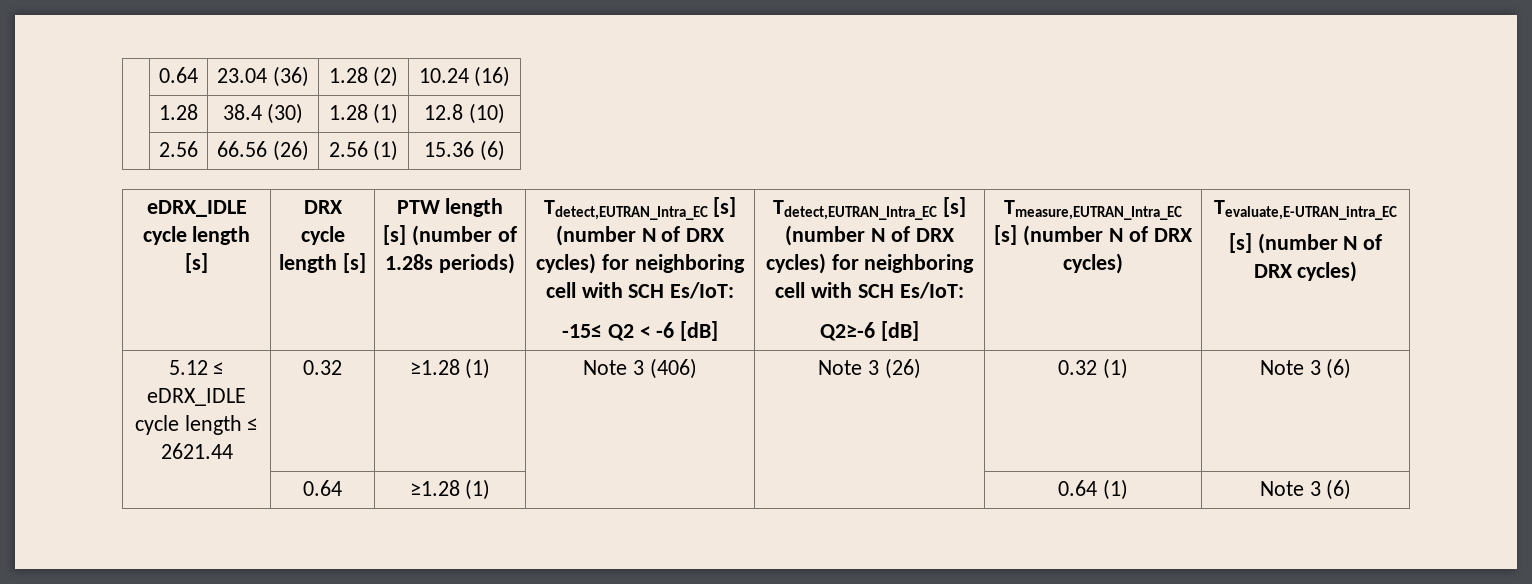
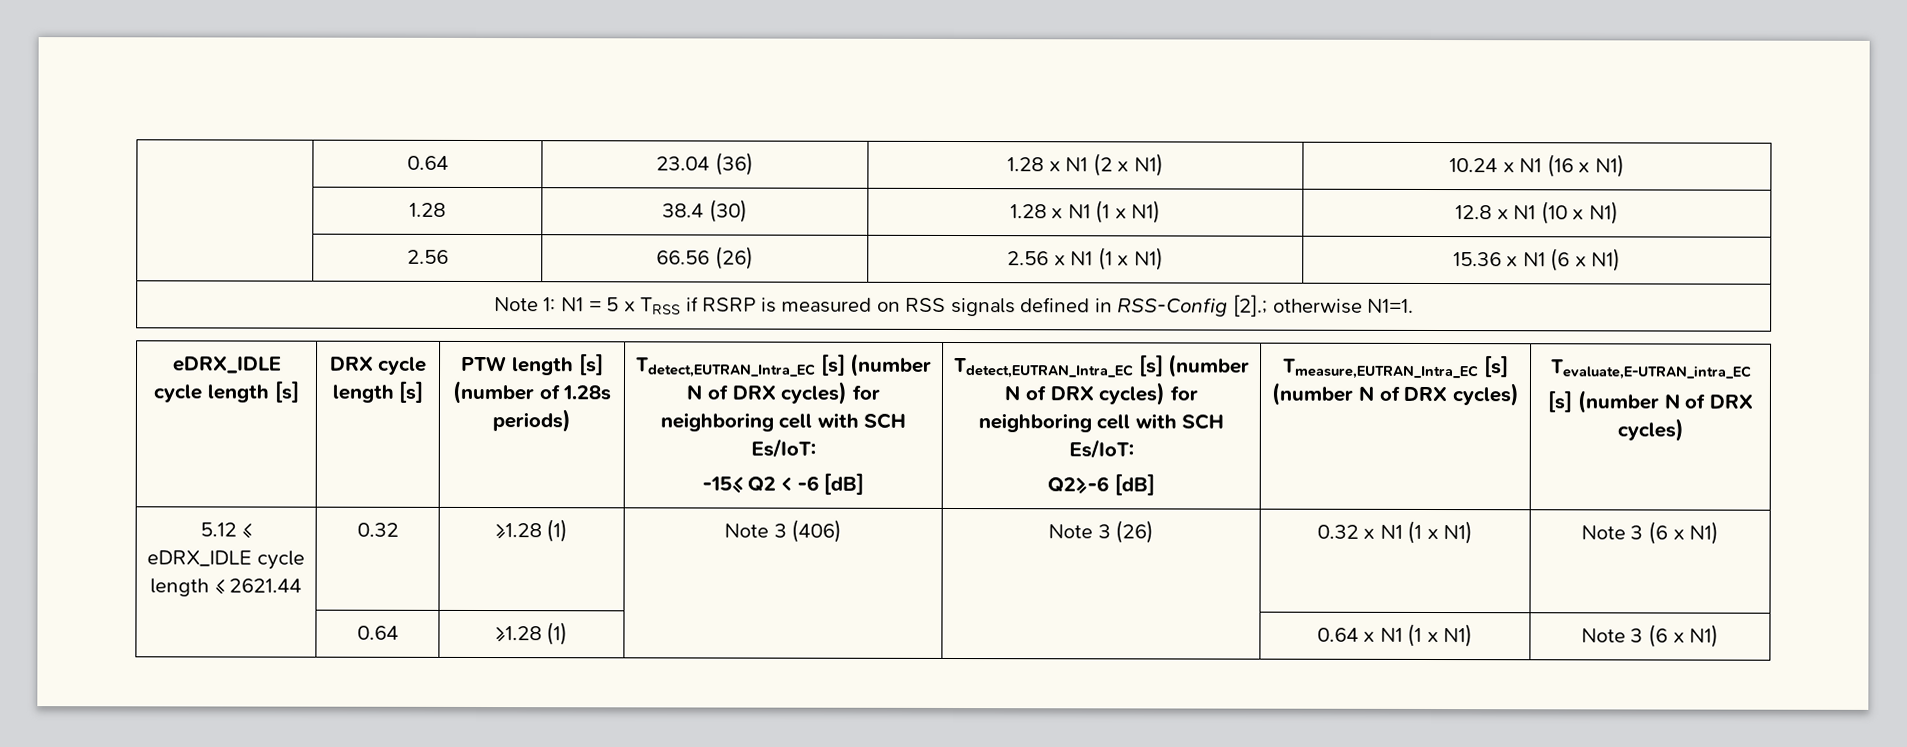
- | 0.64 | 23.04 (36) | 1.28 (2) | 10.24 (16)
- | 1.28 | 38.4 (30) | 1.28 (1) | 12.8 (10)
- | 2.56 | 66.56 (26) | 2.56 (1) | 15.36 (6)
+ | 0.64 | 23.04 (36) | 1.28 x N1 (2 x N1) | 10.24 x N1 (16 x N1)
+ | 1.28 | 38.4 (30) | 1.28 x N1 (1 x N1) | 12.8 x N1 (10 x N1)
+ | 2.56 | 66.56 (26) | 2.56 x N1 (1 x N1) | 15.36 x N1 (6 x N1)
+ Note 1: N1 = 5 x TRSS if RSRP is measured on RSS signals defined in RSS-Config [2].; otherwise N1=1.
- 5.12 ≤ eDRX_IDLE cycle length ≤ 2621.44 | 0.32 | ≥1.28 (1) | Note 3 (406) | Note 3 (26) | 0.32 (1) | Note 3 (6)
+ 5.12 ≤ eDRX_IDLE cycle length ≤ 2621.44 | 0.32 | ≥1.28 (1) | Note 3 (406) | Note 3 (26) | 0.32 x N1 (1 x N1) | Note 3 (6 x N1)
- | 0.64 | ≥1.28 (1) | | | 0.64 (1) | Note 3 (6)
+ | 0.64 | ≥1.28 (1) | | | 0.64 x N1 (1 x N1) | Note 3 (6 x N1)

